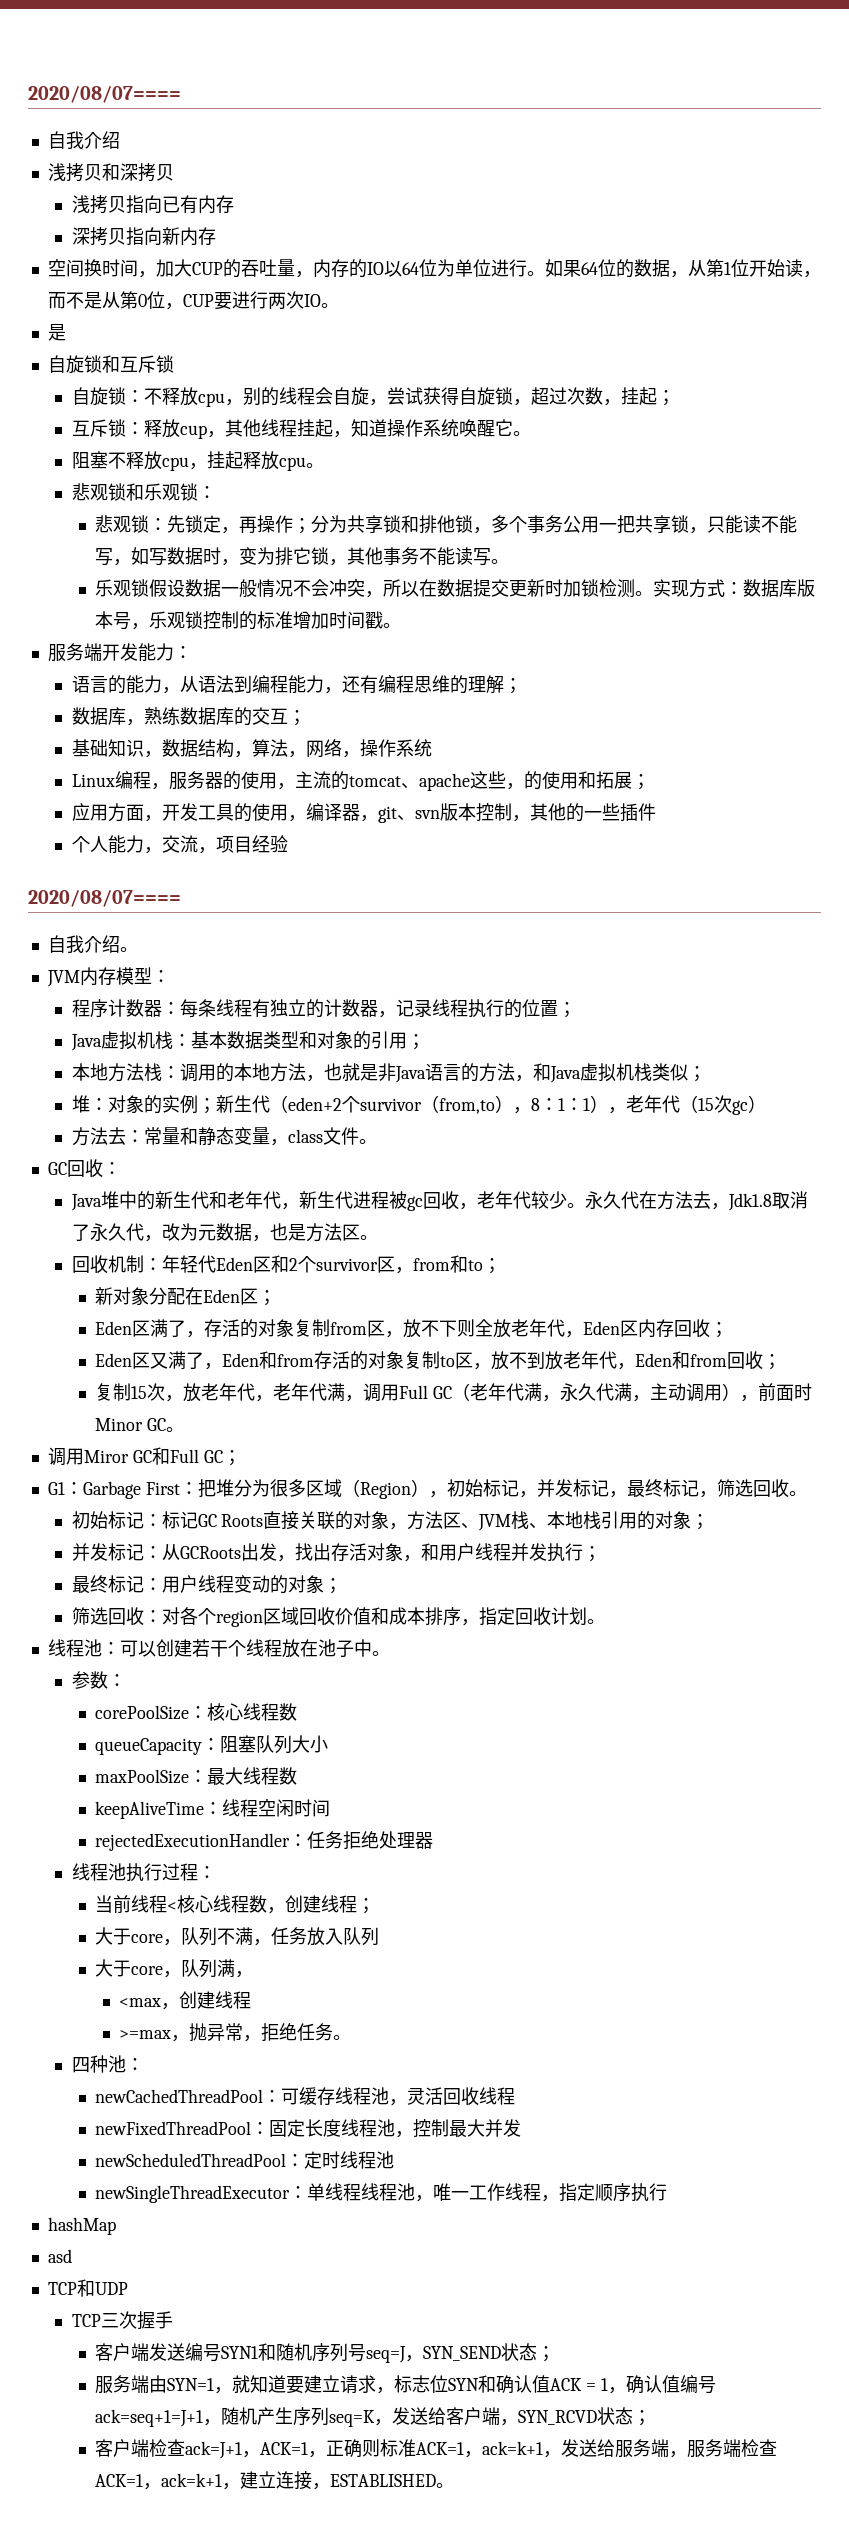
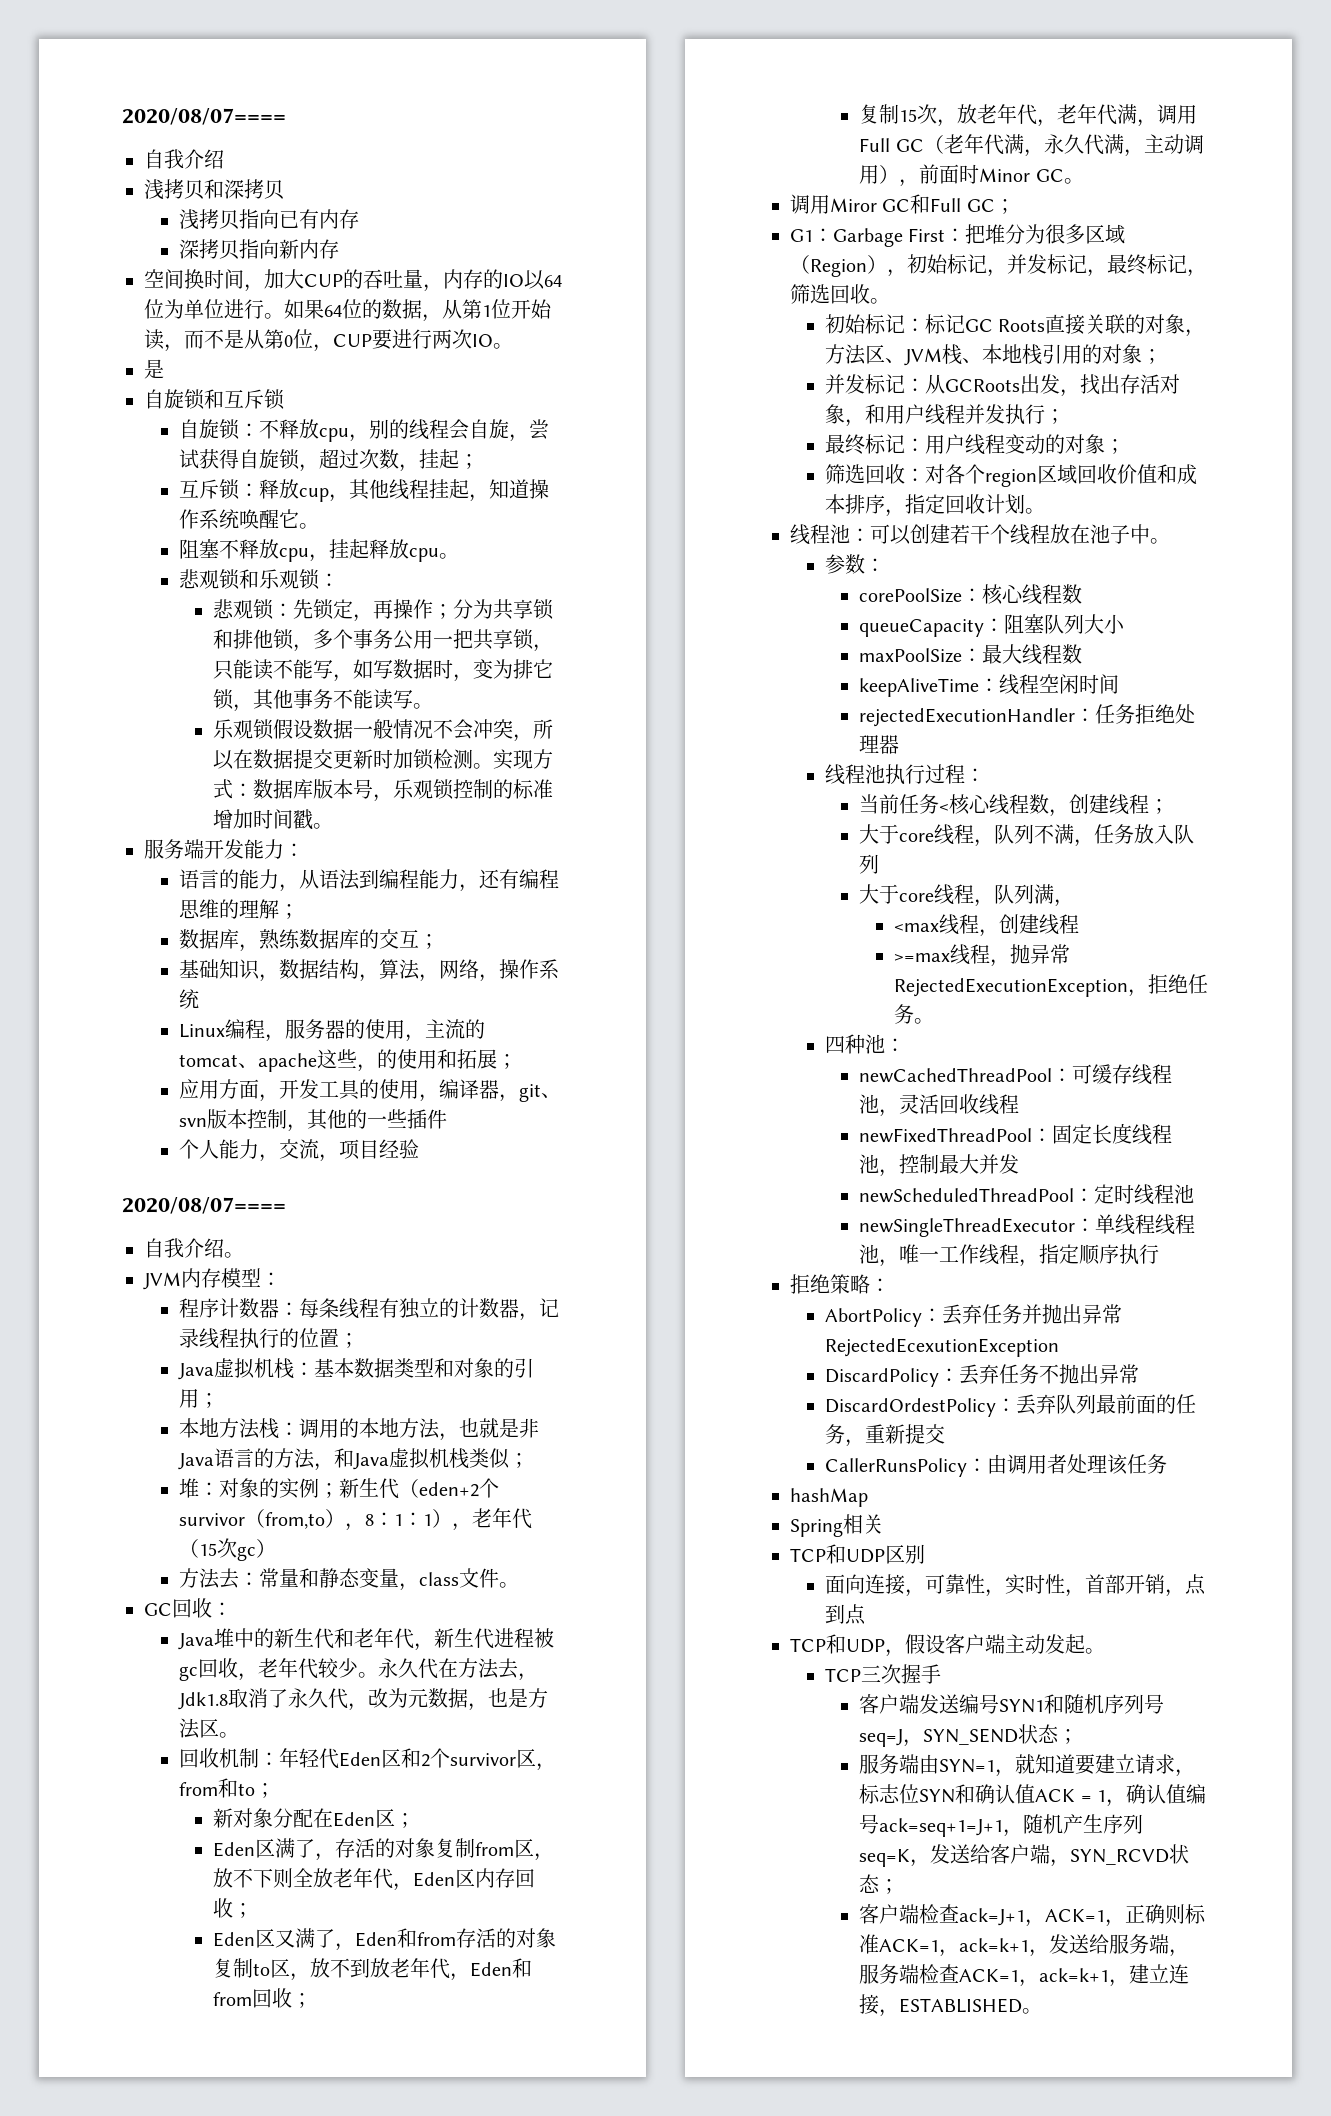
- 当前线程<核心线程数，创建线程；
+ 当前任务<核心线程数，创建线程；
- 大于core，队列不满，任务放入队列
+ 大于core线程，队列不满，任务放入队列
- 大于core，队列满，
+ 大于core线程，队列满，
- <max，创建线程
+ <max线程，创建线程
- >=max，抛异常，拒绝任务。
+ >=max线程，抛异常RejectedExecutionException，拒绝任务。
+ 拒绝策略：
+ AbortPolicy：丢弃任务并抛出异常RejectedEcexutionException
+ DiscardPolicy：丢弃任务不抛出异常
+ DiscardOrdestPolicy：丢弃队列最前面的任务，重新提交
+ CallerRunsPolicy：由调用者处理该任务
- asd
- TCP和UDP
+ Spring相关
+ TCP和UDP区别
+ 面向连接，可靠性，实时性，首部开销，点到点
+ TCP和UDP，假设客户端主动发起。

